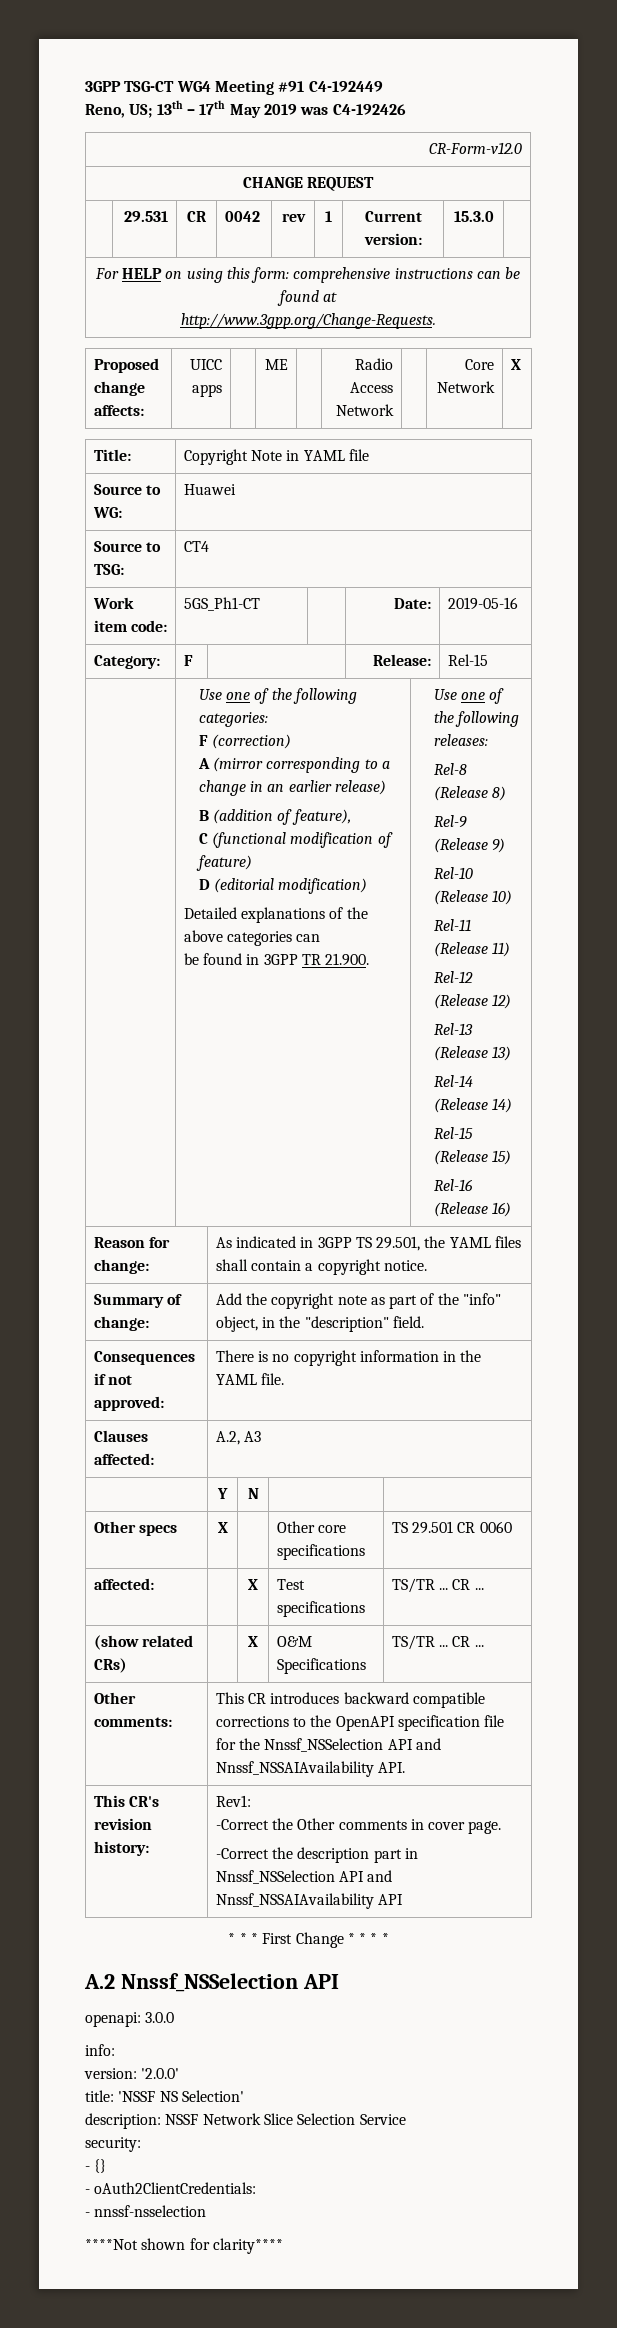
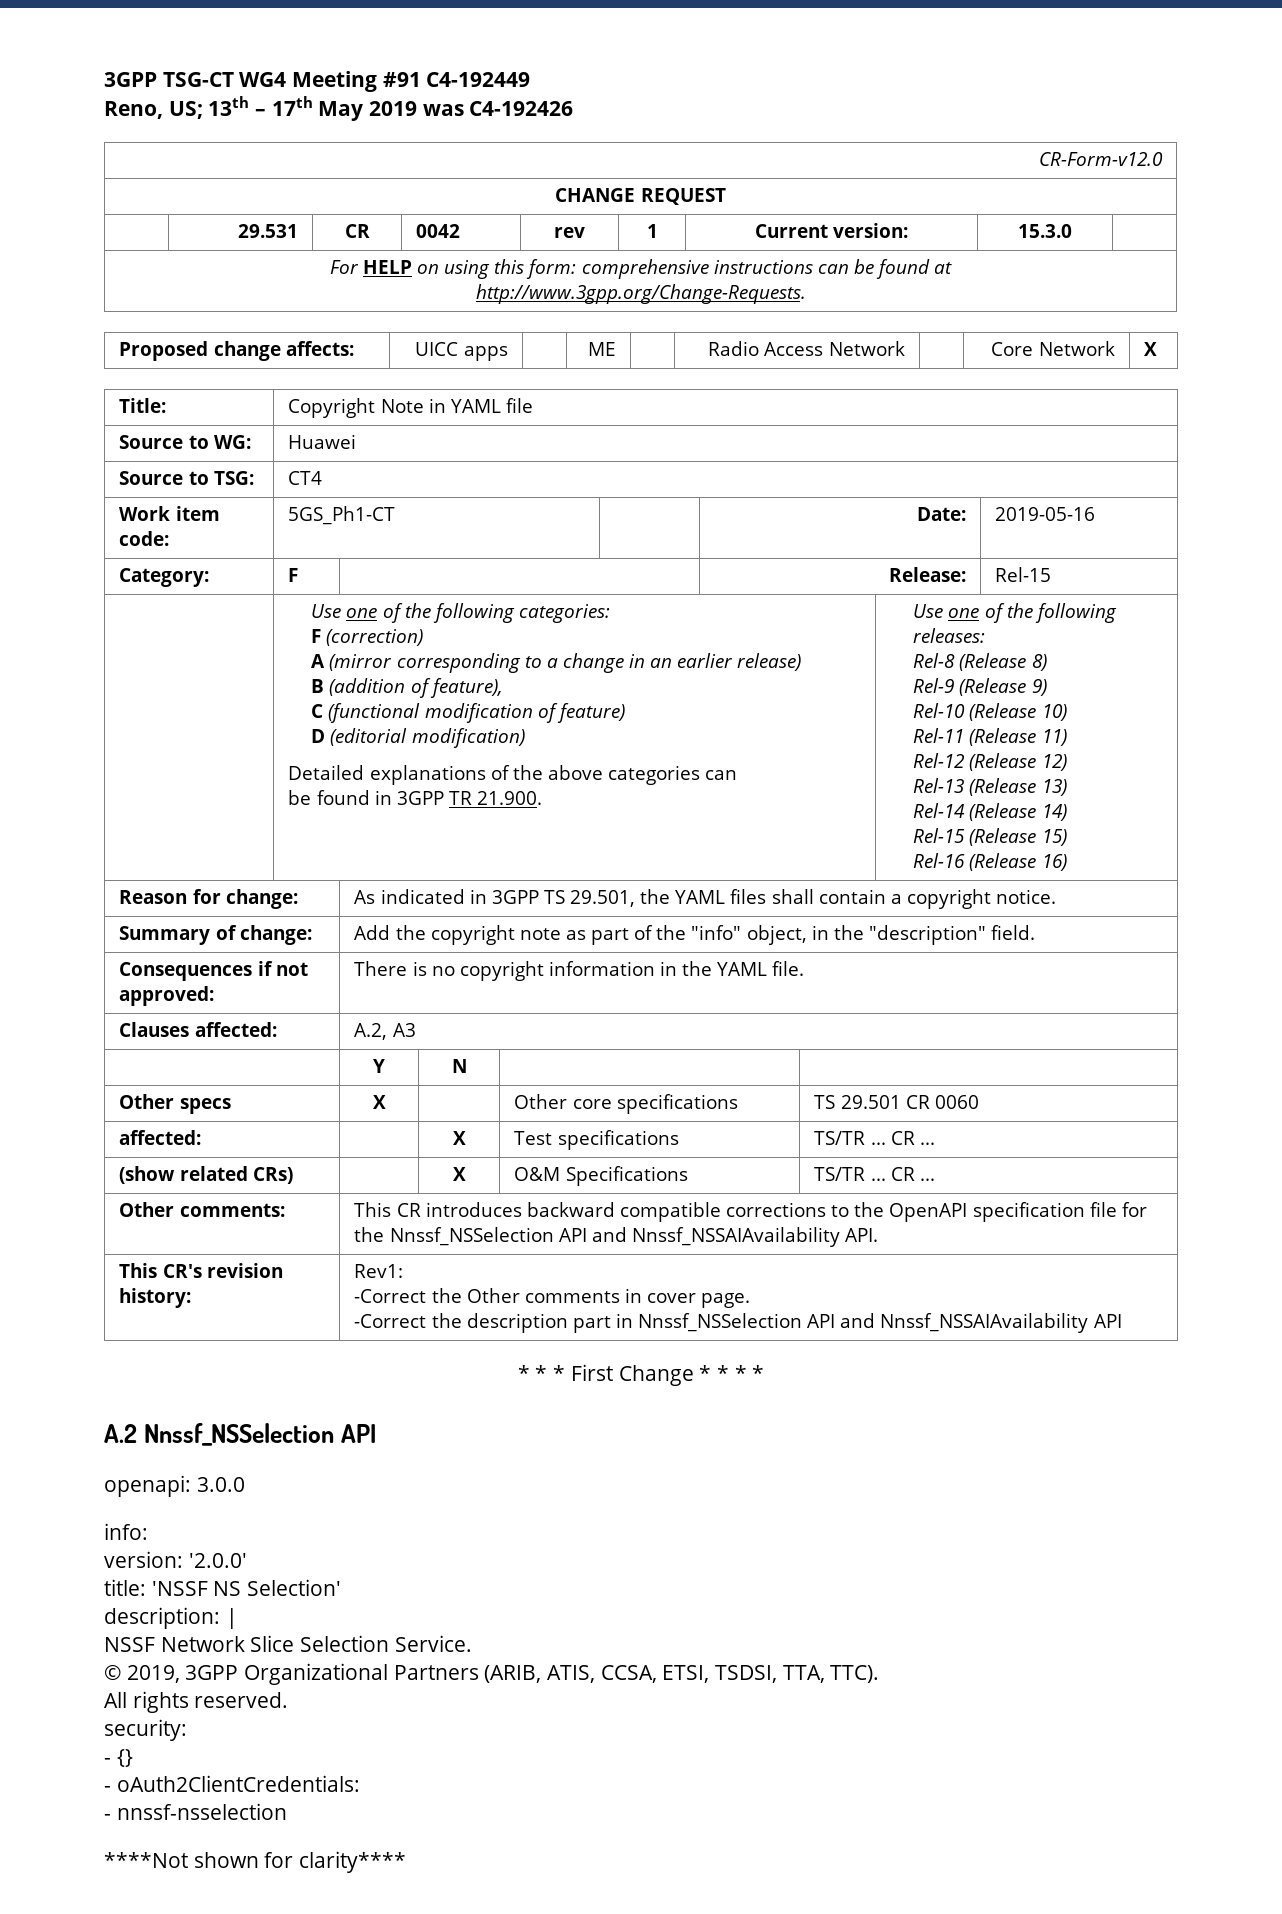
- description: NSSF Network Slice Selection Service
+ description: |
+ NSSF Network Slice Selection Service.
+ © 2019, 3GPP Organizational Partners (ARIB, ATIS, CCSA, ETSI, TSDSI, TTA, TTC).
+ All rights reserved.

